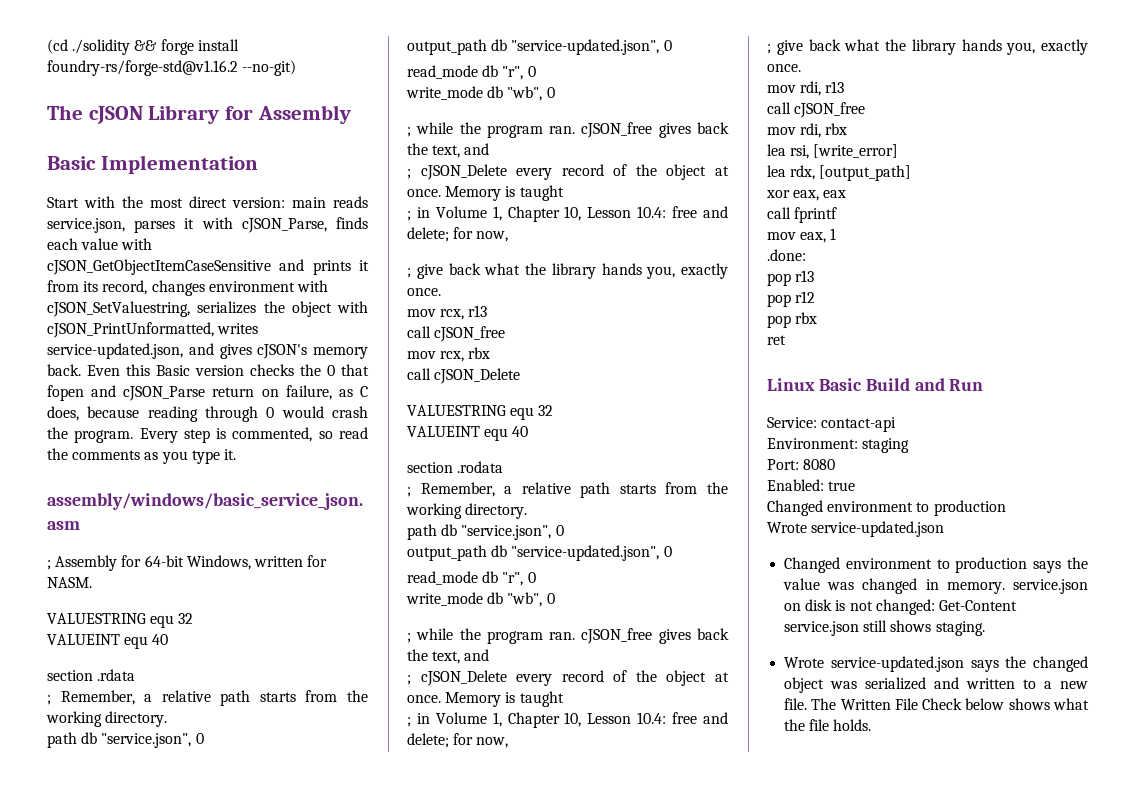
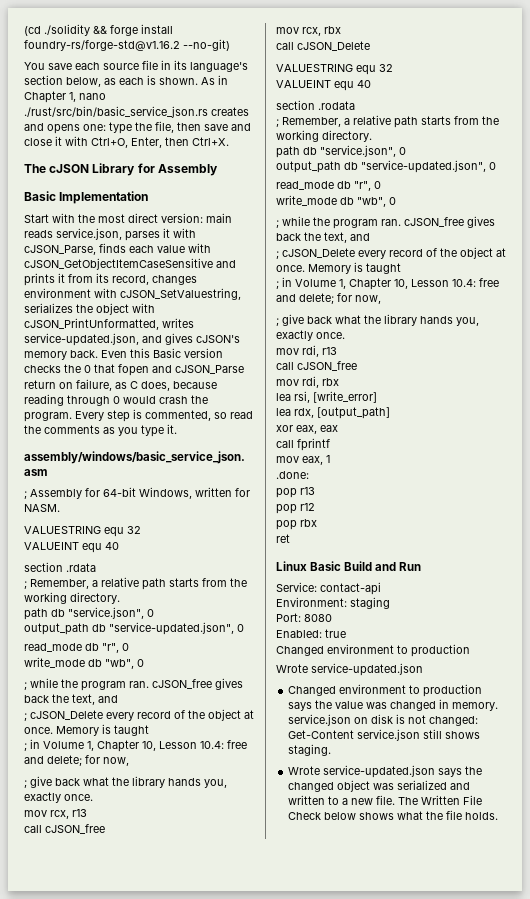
+ You save each source file in its language's section below, as each is shown. As in Chapter 1, nano ./rust/src/bin/basic_service_json.rs creates and opens one: type the file, then save and close it with Ctrl+O, Enter, then Ctrl+X.

